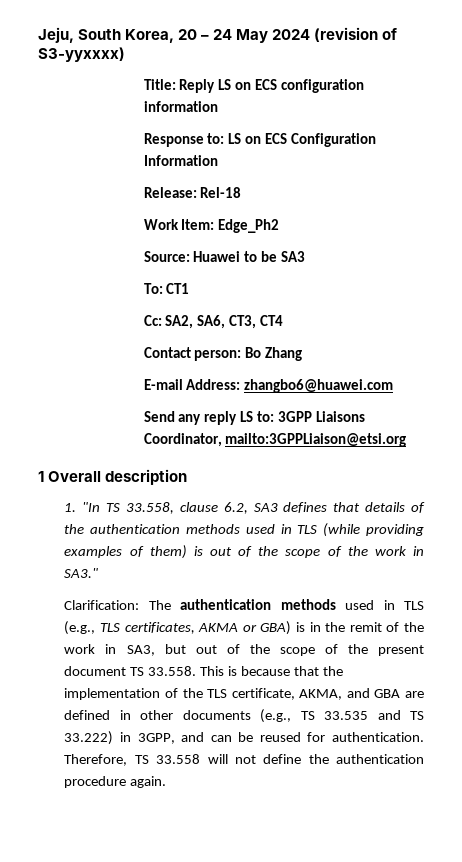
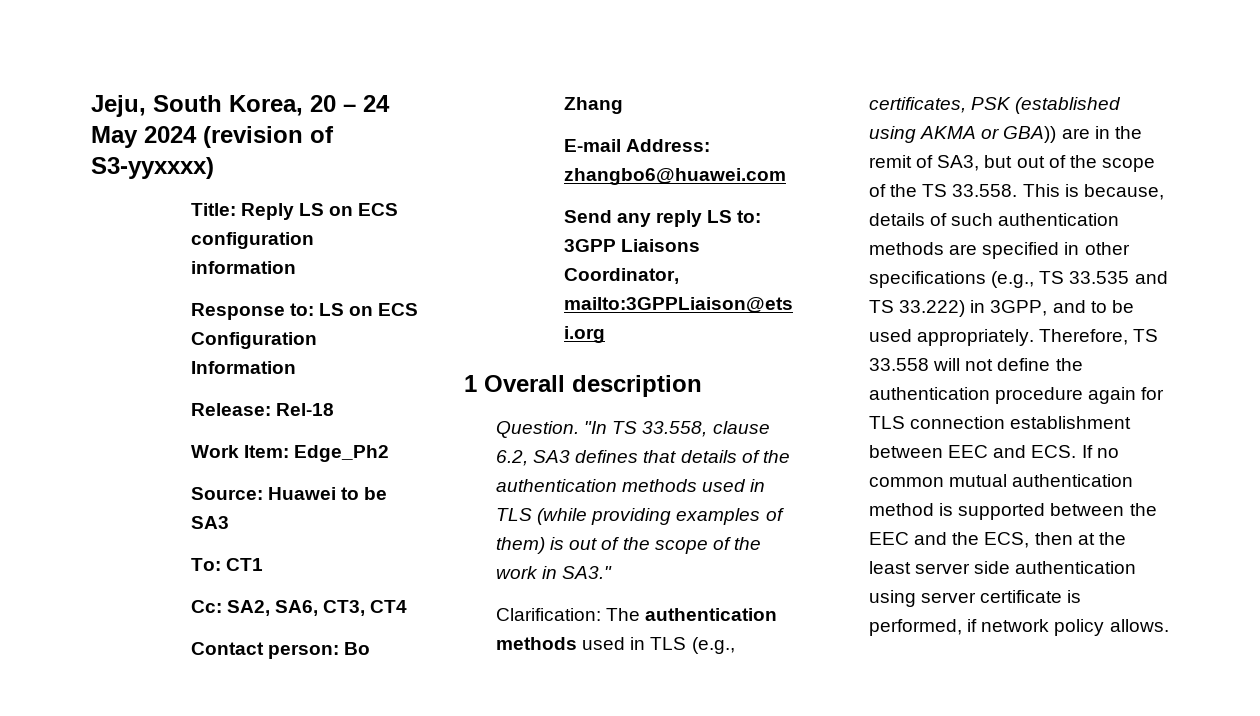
- 1. "In TS 33.558, clause 6.2, SA3 defines that details of the authentication methods used in TLS (while providing examples of them) is out of the scope of the work in SA3."
+ Question. "In TS 33.558, clause 6.2, SA3 defines that details of the authentication methods used in TLS (while providing examples of them) is out of the scope of the work in SA3."
- Clarification: The authentication methods used in TLS (e.g., TLS certificates, AKMA or GBA) is in the remit of the work in SA3, but out of the scope of the present document TS 33.558. This is because that the implementation of the TLS certificate, AKMA, and GBA are defined in other documents (e.g., TS 33.535 and TS 33.222) in 3GPP, and can be reused for authentication.
+ Clarification: The authentication methods used in TLS (e.g., certificates, PSK (established using AKMA or GBA)) are in the remit of SA3, but out of the scope of the TS 33.558. This is because, details of such authentication methods are specified in other specifications (e.g., TS 33.535 and TS 33.222) in 3GPP, and to be used appropriately.
- Therefore, TS 33.558 will not define the authentication procedure again.
+ Therefore, TS 33.558 will not define the authentication procedure again for TLS connection establishment between EEC and ECS. If no common mutual authentication method is supported between the EEC and the ECS, then at the least server side authentication using server certificate is performed, if network policy allows.

